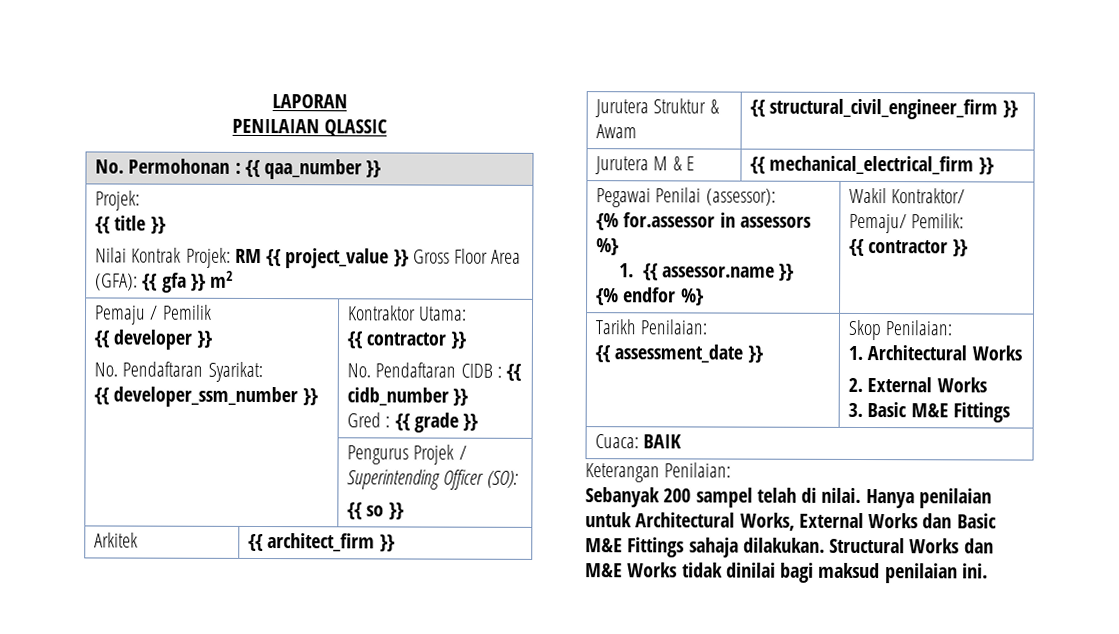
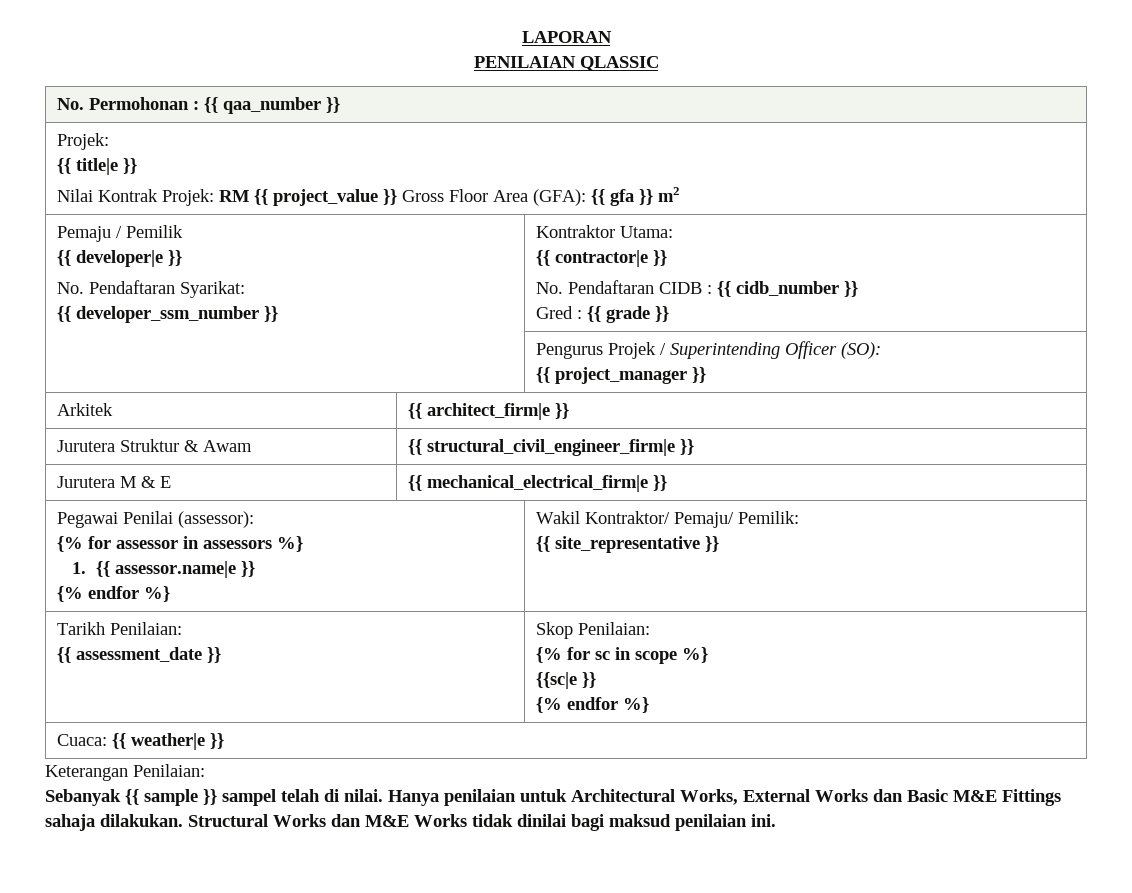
  No. Permohonan : {{ qaa_number }}
  Projek:
- {{ title }}
+ {{ title|e }}
  Pemaju / Pemilik
- {{ developer }}
+ {{ developer|e }}
  No. Pendaftaran Syarikat:
  {{ developer_ssm_number }} | Kontraktor Utama:
- {{ contractor }}
+ {{ contractor|e }}
  | Pengurus Projek / Superintending Officer (SO):
- {{ so }}
+ {{ project_manager }}
- Arkitek | {{ architect_firm }}
+ Arkitek | {{ architect_firm|e }}
- Jurutera Struktur & Awam | {{ structural_civil_engineer_firm }}
+ Jurutera Struktur & Awam | {{ structural_civil_engineer_firm|e }}
- Jurutera M & E | {{ mechanical_electrical_firm }}
+ Jurutera M & E | {{ mechanical_electrical_firm|e }}
  Pegawai Penilai (assessor):
- {% for.assessor in assessors %}
- 1. {{ assessor.name }}
+ {% for assessor in assessors %}
+ 1. {{ assessor.name|e }}
  {% endfor %} | Wakil Kontraktor/ Pemaju/ Pemilik:
- {{ contractor }}
+ {{ site_representative }}
  Tarikh Penilaian:
  {{ assessment_date }} | Skop Penilaian:
- 1. Architectural Works
- 2. External Works
- 3. Basic M&E Fittings
- Cuaca: BAIK
+ {% for sc in scope %}
+ {{sc|e }}
+ {% endfor %}
+ Cuaca: {{ weather|e }}
- Sebanyak 200 sampel telah di nilai.
+ Sebanyak {{ sample }} sampel telah di nilai.

